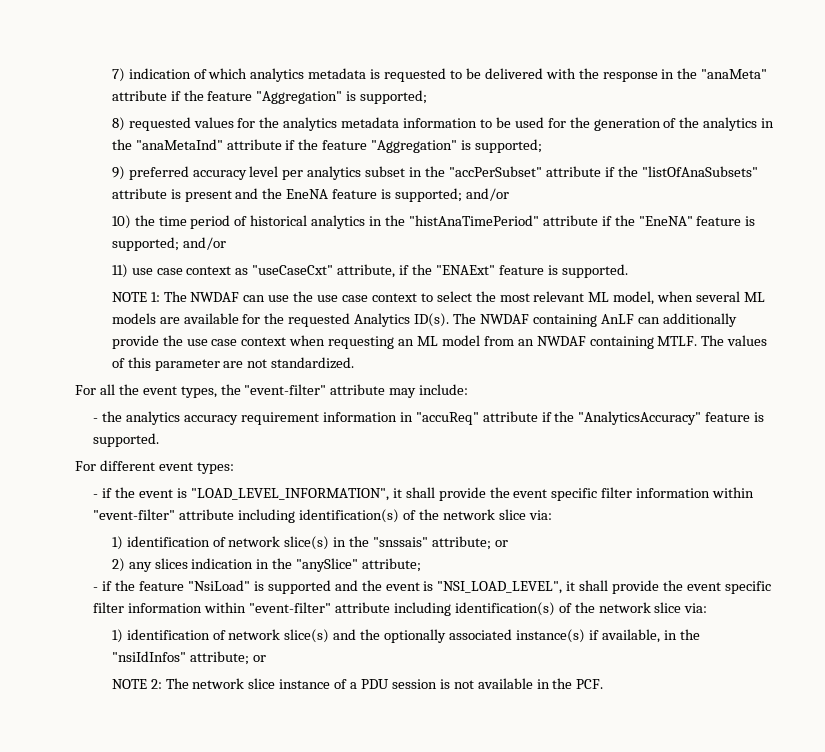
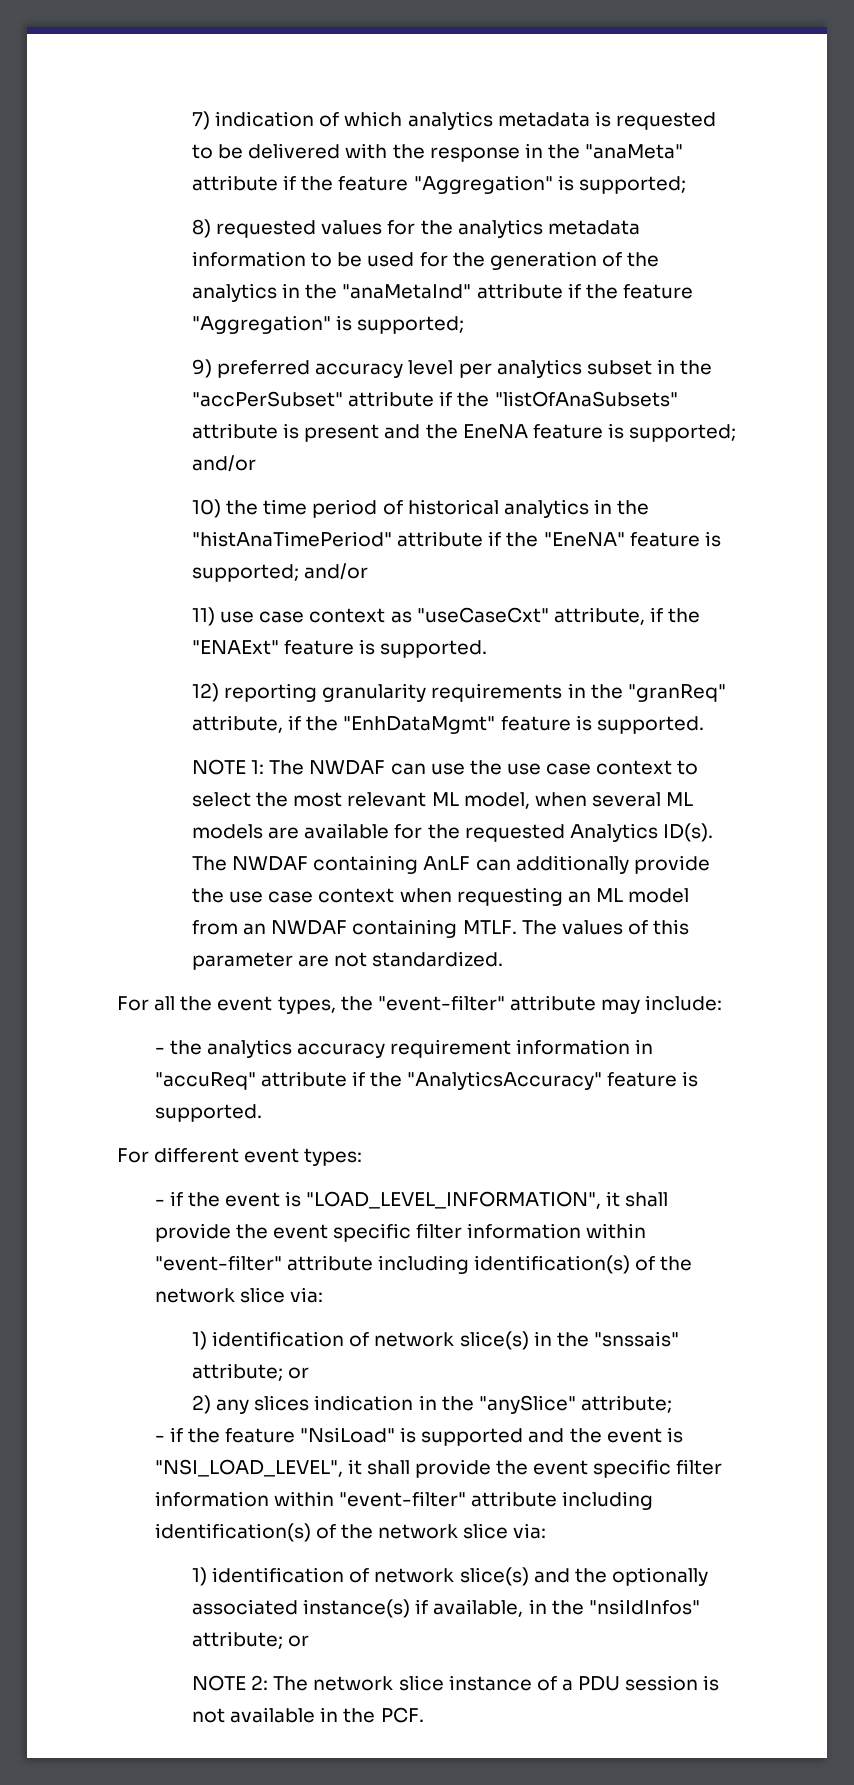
+ 12) reporting granularity requirements in the "granReq" attribute, if the "EnhDataMgmt" feature is supported.

